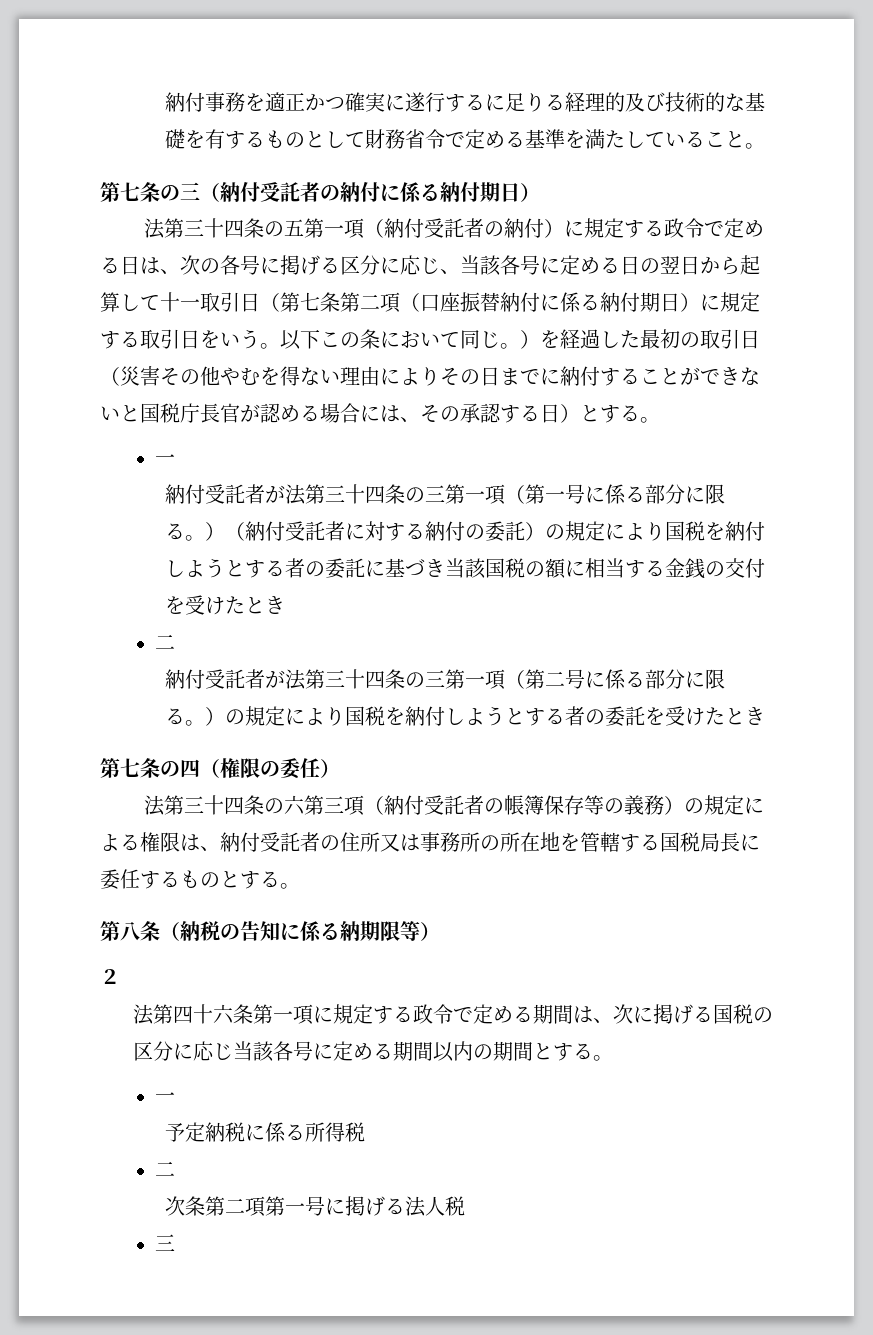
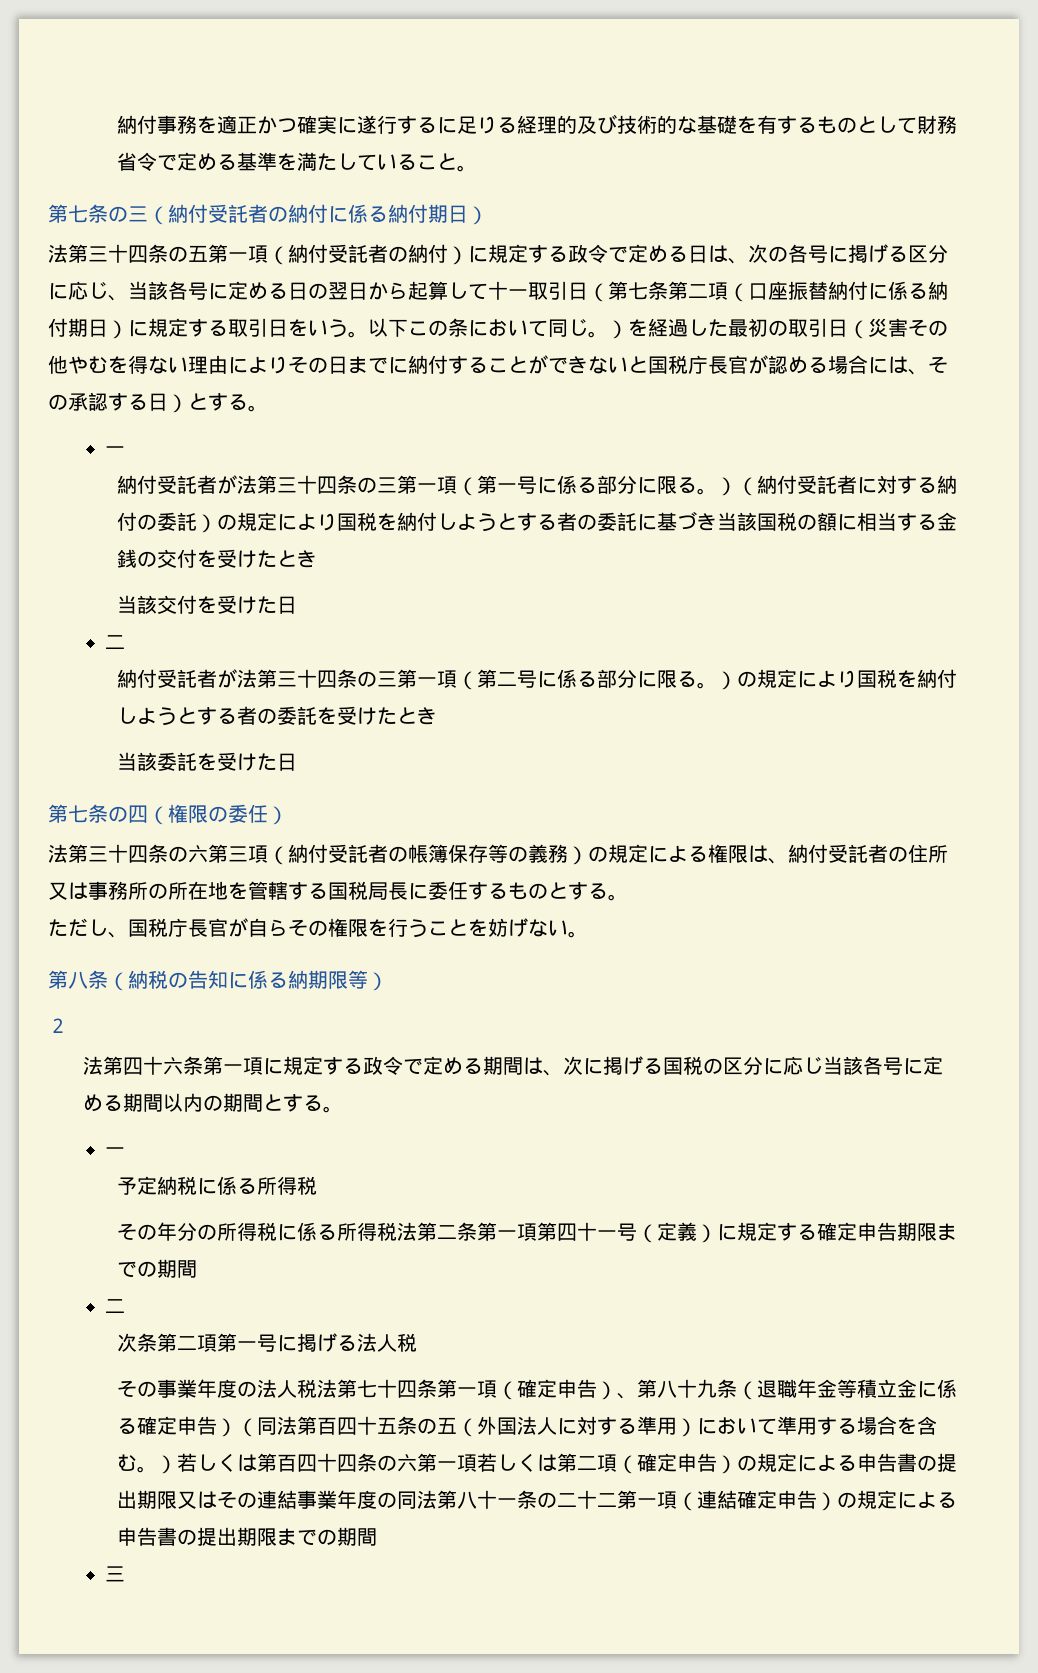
+ 当該交付を受けた日
+ 当該委託を受けた日
+ ただし、国税庁長官が自らその権限を行うことを妨げない。
+ その年分の所得税に係る所得税法第二条第一項第四十一号（定義）に規定する確定申告期限までの期間
+ その事業年度の法人税法第七十四条第一項（確定申告）、第八十九条（退職年金等積立金に係る確定申告）（同法第百四十五条の五（外国法人に対する準用）において準用する場合を含む。）若しくは第百四十四条の六第一項若しくは第二項（確定申告）の規定による申告書の提出期限又はその連結事業年度の同法第八十一条の二十二第一項（連結確定申告）の規定による申告書の提出期限までの期間

